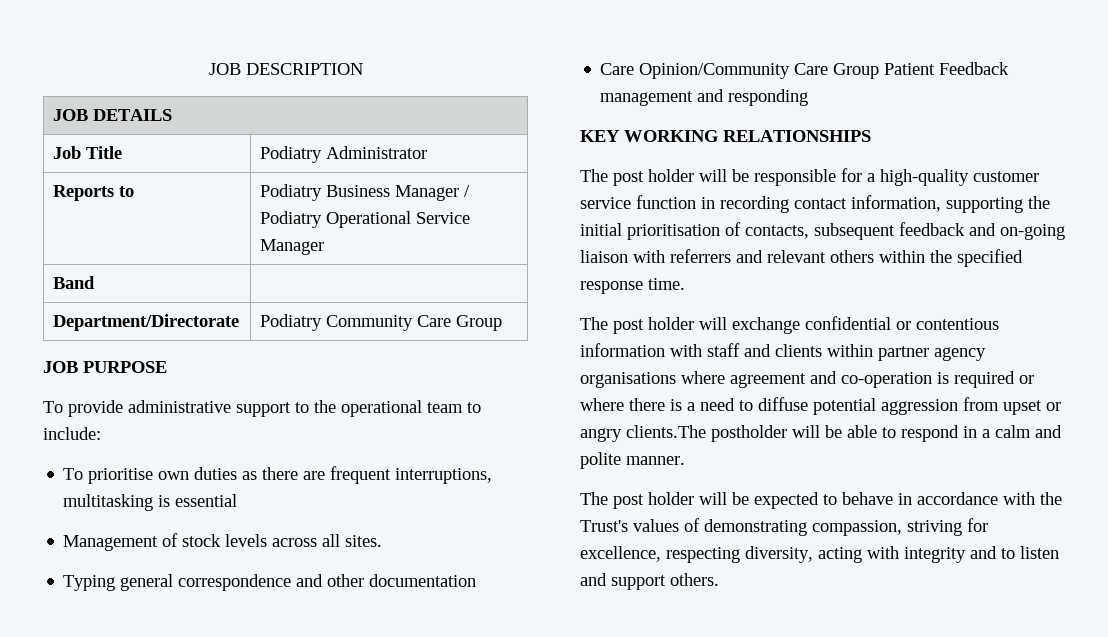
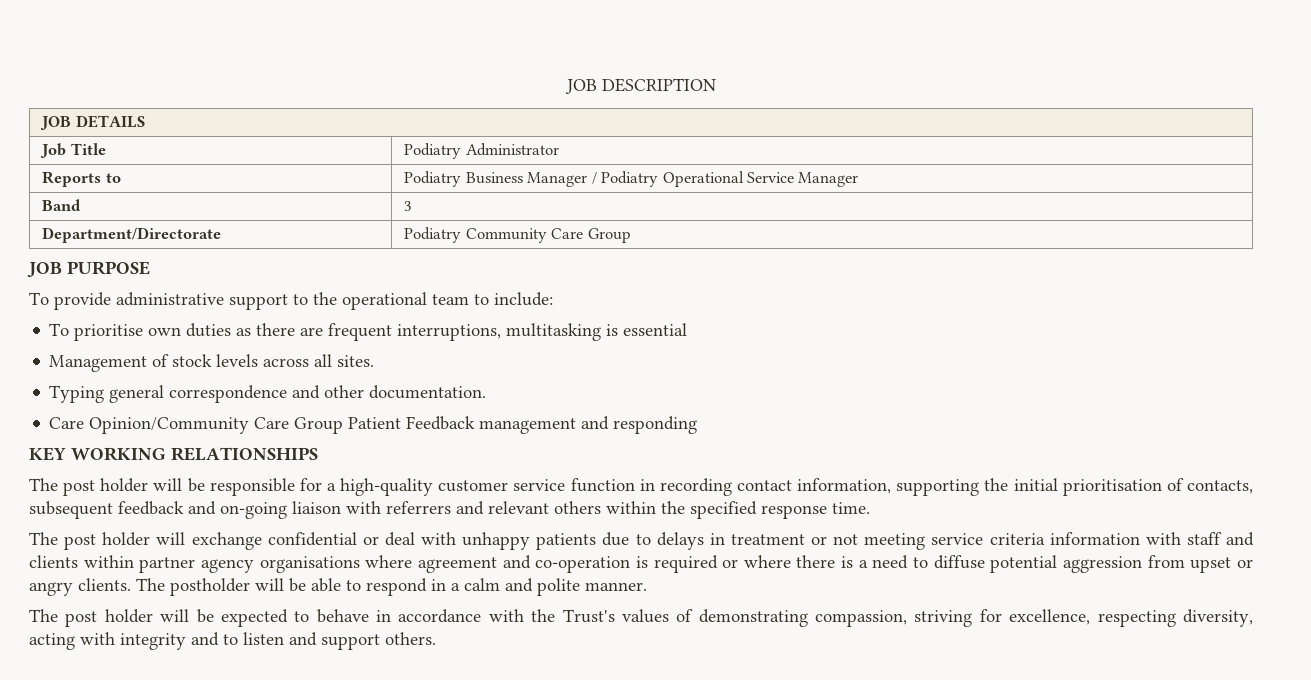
- Band |
+ Band | 3
- Typing general correspondence and other documentation
+ Typing general correspondence and other documentation.
- The post holder will exchange confidential or contentious information with staff and clients within partner agency organisations where agreement and co-operation is required or where there is a need to diffuse potential aggression from upset or angry clients.The postholder will be able to respond in a calm and polite manner.
+ The post holder will exchange confidential or deal with unhappy patients due to delays in treatment or not meeting service criteria information with staff and clients within partner agency organisations where agreement and co-operation is required or where there is a need to diffuse potential aggression from upset or angry clients. The postholder will be able to respond in a calm and polite manner.

